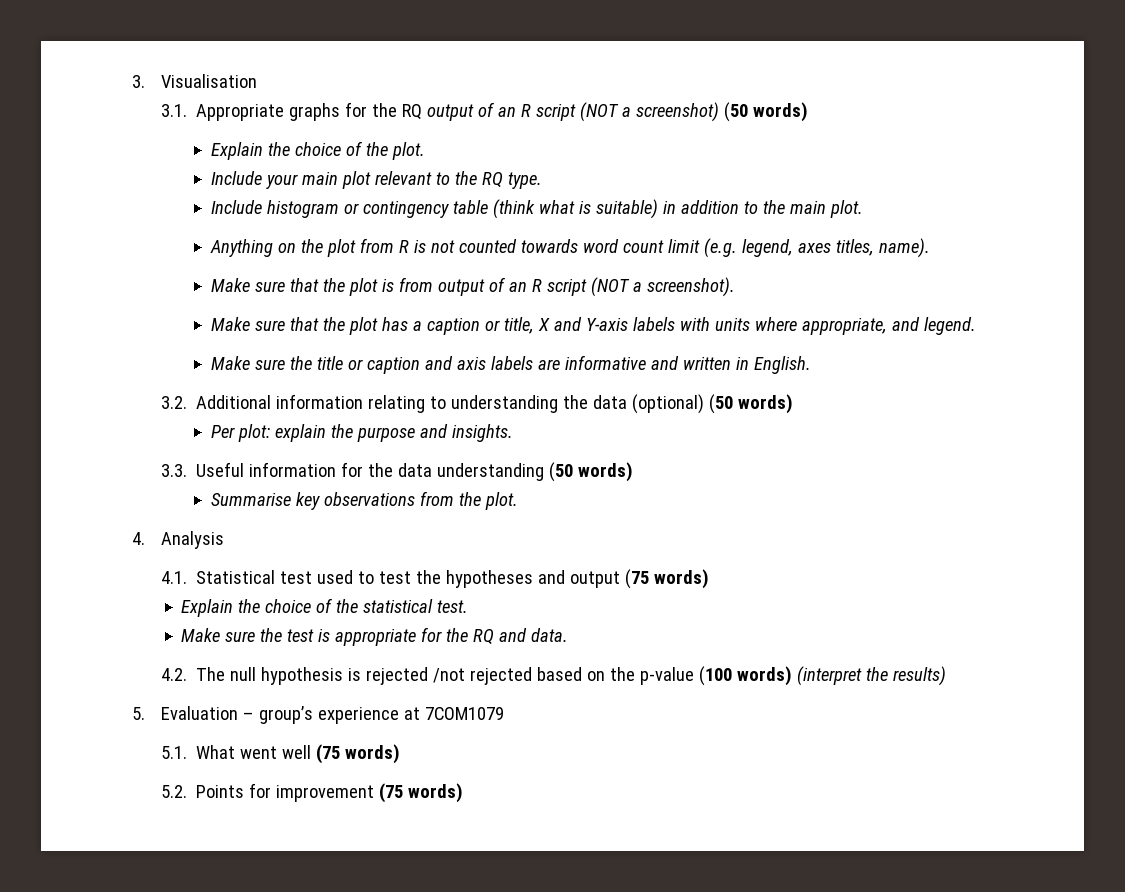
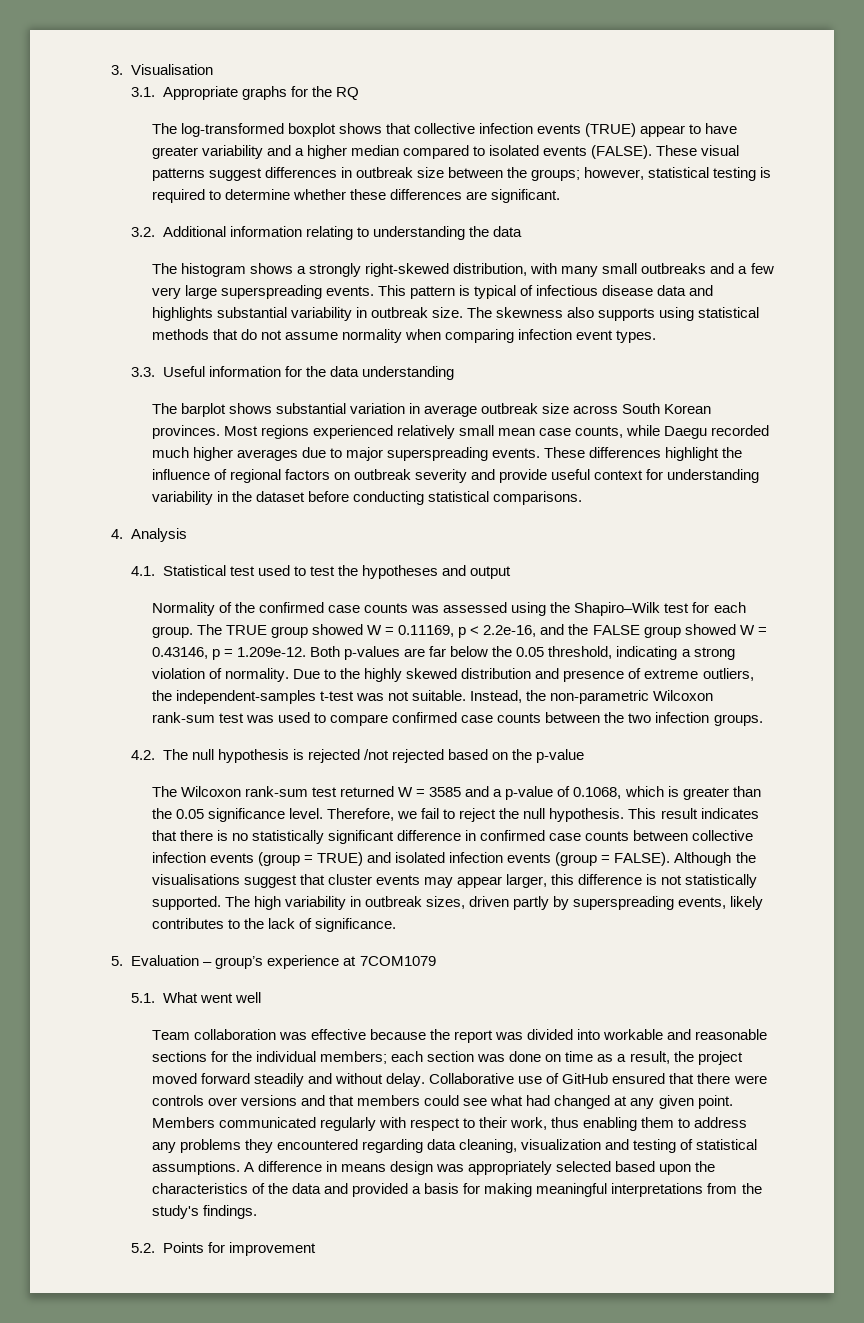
- 3.1. Appropriate graphs for the RQ output of an R script (NOT a screenshot) (50 words)
- Explain the choice of the plot.
- Include your main plot relevant to the RQ type.
- Include histogram or contingency table (think what is suitable) in addition to the main plot.
- Anything on the plot from R is not counted towards word count limit (e.g. legend, axes titles, name).
- Make sure that the plot is from output of an R script (NOT a screenshot).
- Make sure that the plot has a caption or title, X and Y-axis labels with units where appropriate, and legend.
- Make sure the title or caption and axis labels are informative and written in English.
+ 3.1. Appropriate graphs for the RQ
+ The log-transformed boxplot shows that collective infection events (TRUE) appear to have greater variability and a higher median compared to isolated events (FALSE). These visual patterns suggest differences in outbreak size between the groups; however, statistical testing is required to determine whether these differences are significant.
- 3.2. Additional information relating to understanding the data (optional) (50 words)
- Per plot: explain the purpose and insights.
+ 3.2. Additional information relating to understanding the data
+ The histogram shows a strongly right-skewed distribution, with many small outbreaks and a few very large superspreading events. This pattern is typical of infectious disease data and highlights substantial variability in outbreak size. The skewness also supports using statistical methods that do not assume normality when comparing infection event types.
- 3.3. Useful information for the data understanding (50 words)
- Summarise key observations from the plot.
+ 3.3. Useful information for the data understanding
+ The barplot shows substantial variation in average outbreak size across South Korean provinces. Most regions experienced relatively small mean case counts, while Daegu recorded much higher averages due to major superspreading events. These differences highlight the influence of regional factors on outbreak severity and provide useful context for understanding variability in the dataset before conducting statistical comparisons.
- 4.1. Statistical test used to test the hypotheses and output (75 words)
- Explain the choice of the statistical test.
- Make sure the test is appropriate for the RQ and data.
+ 4.1. Statistical test used to test the hypotheses and output
+ Normality of the confirmed case counts was assessed using the Shapiro–Wilk test for each group. The TRUE group showed W = 0.11169, p < 2.2e-16, and the FALSE group showed W = 0.43146, p = 1.209e-12. Both p-values are far below the 0.05 threshold, indicating a strong violation of normality. Due to the highly skewed distribution and presence of extreme outliers, the independent-samples t-test was not suitable. Instead, the non-parametric Wilcoxon rank-sum test was used to compare confirmed case counts between the two infection groups.
- 4.2. The null hypothesis is rejected /not rejected based on the p-value (100 words) (interpret the results)
+ 4.2. The null hypothesis is rejected /not rejected based on the p-value
+ The Wilcoxon rank-sum test returned W = 3585 and a p-value of 0.1068, which is greater than the 0.05 significance level. Therefore, we fail to reject the null hypothesis. This result indicates that there is no statistically significant difference in confirmed case counts between collective infection events (group = TRUE) and isolated infection events (group = FALSE). Although the visualisations suggest that cluster events may appear larger, this difference is not statistically supported. The high variability in outbreak sizes, driven partly by superspreading events, likely contributes to the lack of significance.
- 5.1. What went well (75 words)
+ 5.1. What went well
+ Team collaboration was effective because the report was divided into workable and reasonable sections for the individual members; each section was done on time as a result, the project moved forward steadily and without delay. Collaborative use of GitHub ensured that there were controls over versions and that members could see what had changed at any given point. Members communicated regularly with respect to their work, thus enabling them to address any problems they encountered regarding data cleaning, visualization and testing of statistical assumptions. A difference in means design was appropriately selected based upon the characteristics of the data and provided a basis for making meaningful interpretations from the study's findings.
- 5.2. Points for improvement (75 words)
+ 5.2. Points for improvement

